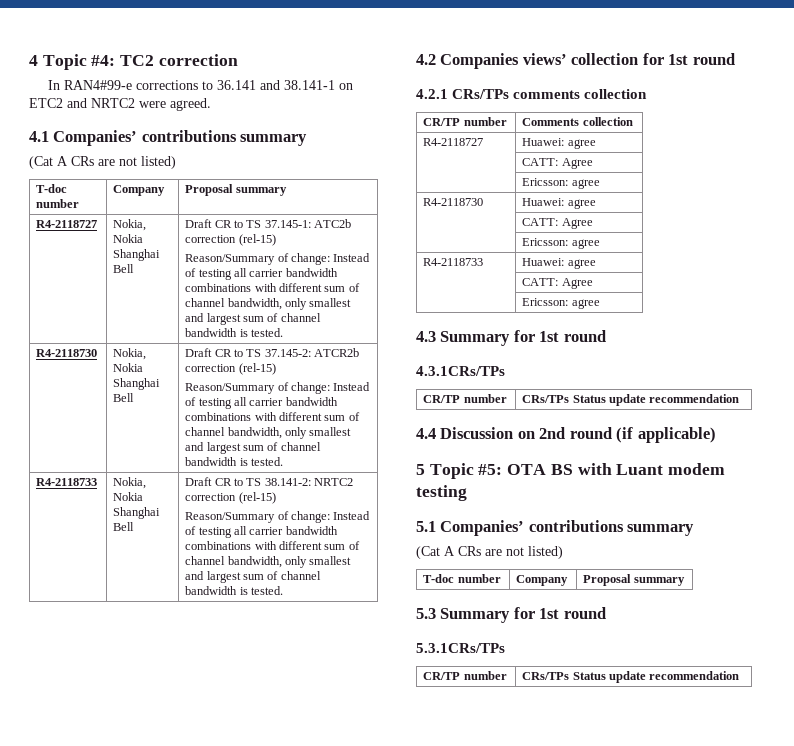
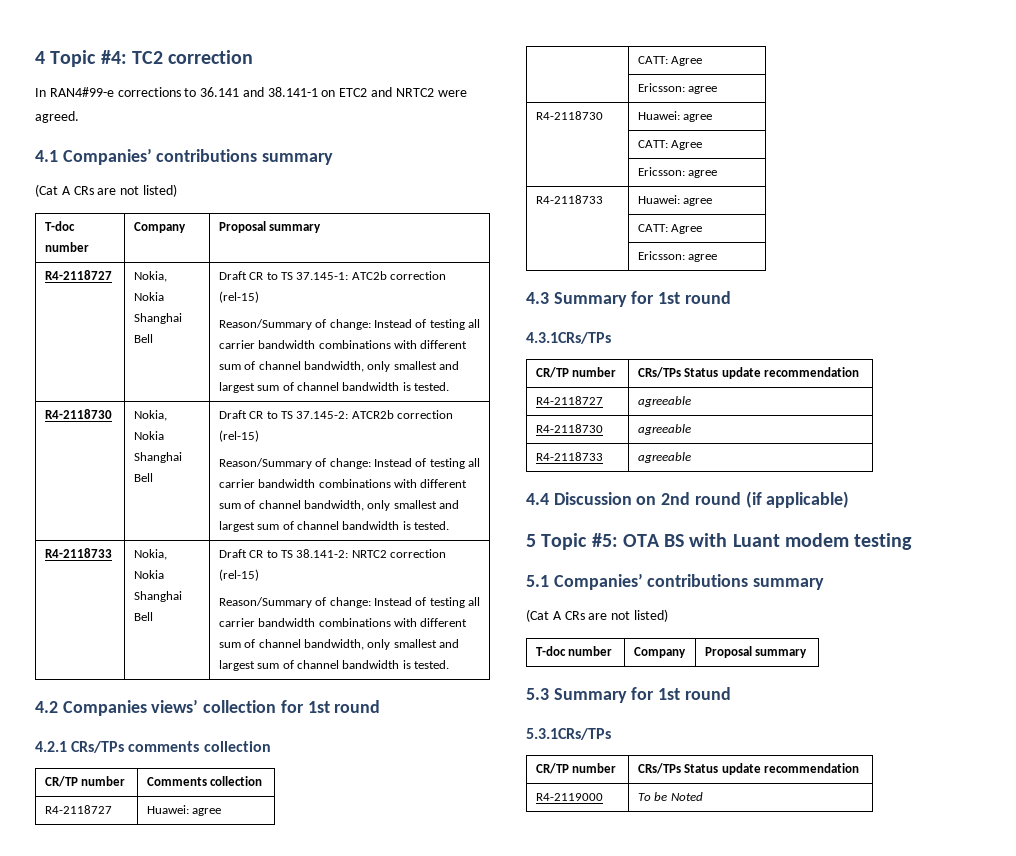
+ R4-2118727 | agreeable
+ R4-2118730 | agreeable
+ R4-2118733 | agreeable
+ R4-2119000 | To be Noted

